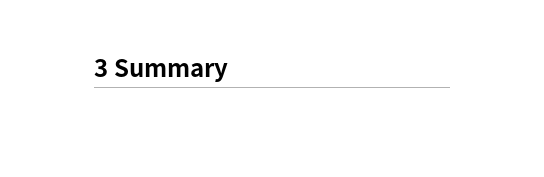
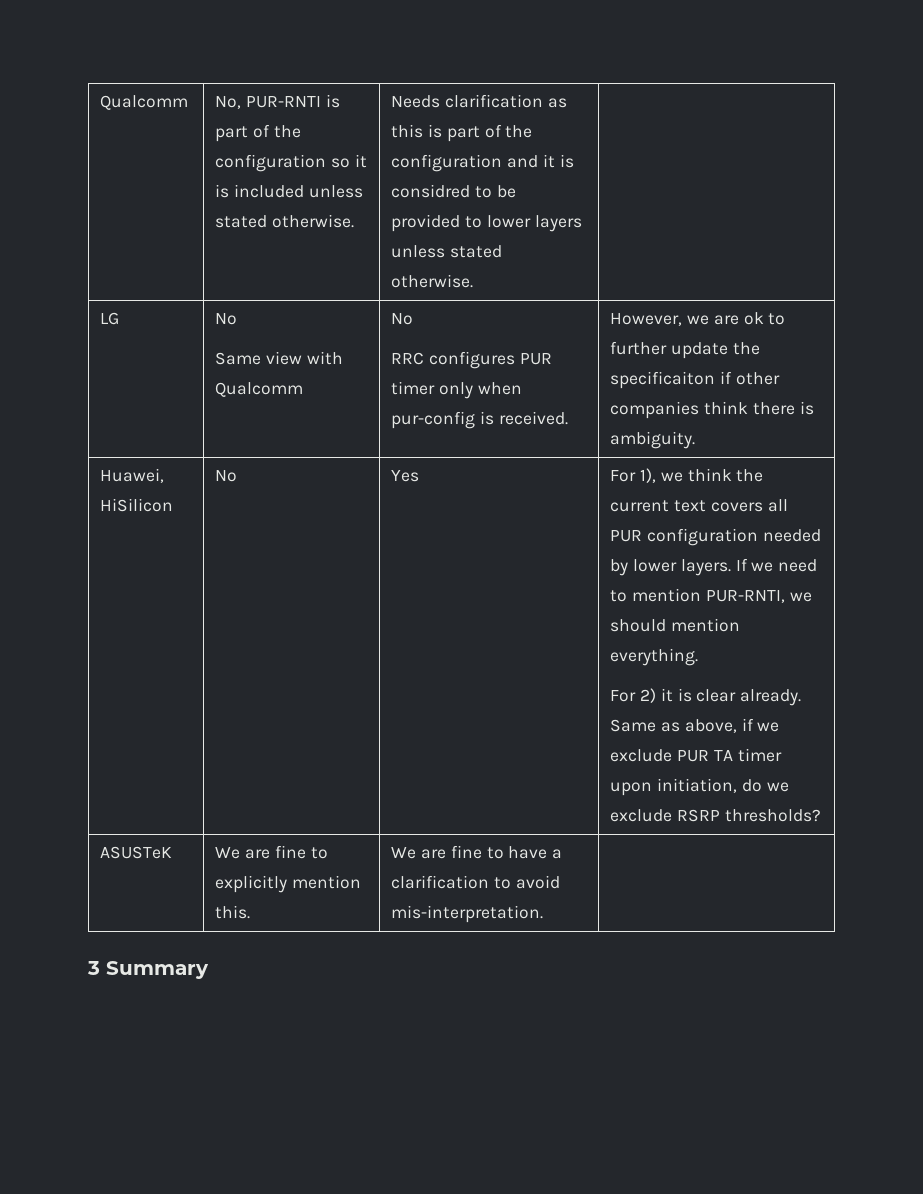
+ Qualcomm | No, PUR-RNTI is part of the configuration so it is included unless stated otherwise. | Needs clarification as this is part of the configuration and it is considred to be provided to lower layers unless stated otherwise. |
+ LG | No
+ Same view with Qualcomm | No
+ RRC configures PUR timer only when pur-config is received. | However, we are ok to further update the specificaiton if other companies think there is ambiguity.
+ Huawei, HiSilicon | No | Yes | For 1), we think the current text covers all PUR configuration needed by lower layers. If we need to mention PUR-RNTI, we should mention everything.
+ For 2) it is clear already. Same as above, if we exclude PUR TA timer upon initiation, do we exclude RSRP thresholds?
+ ASUSTeK | We are fine to explicitly mention this. | We are fine to have a clarification to avoid mis-interpretation. |

